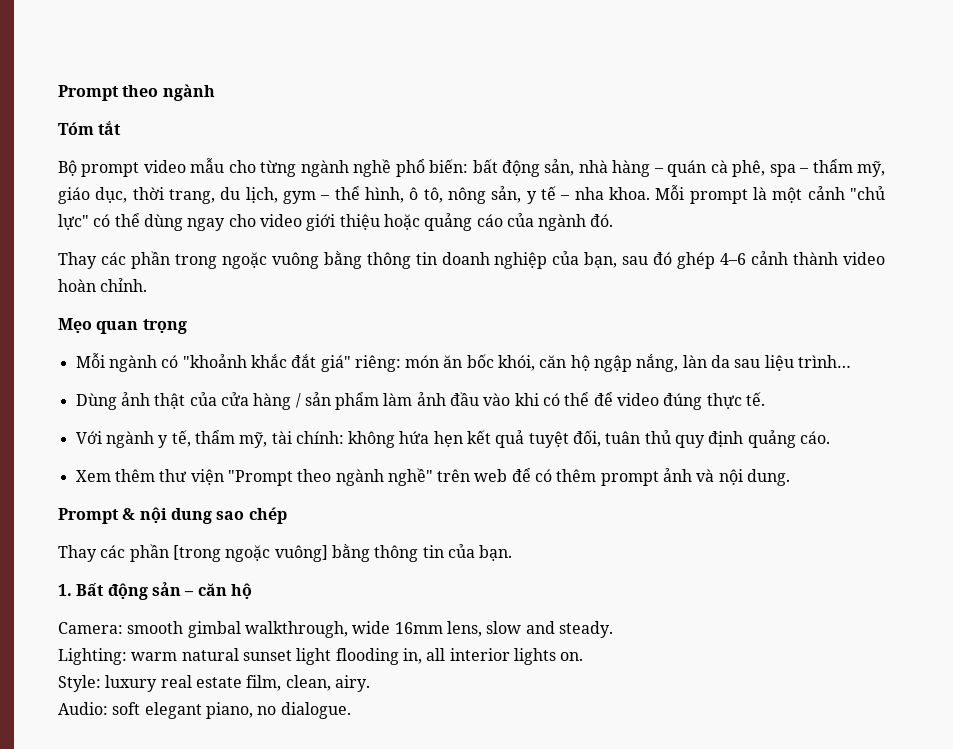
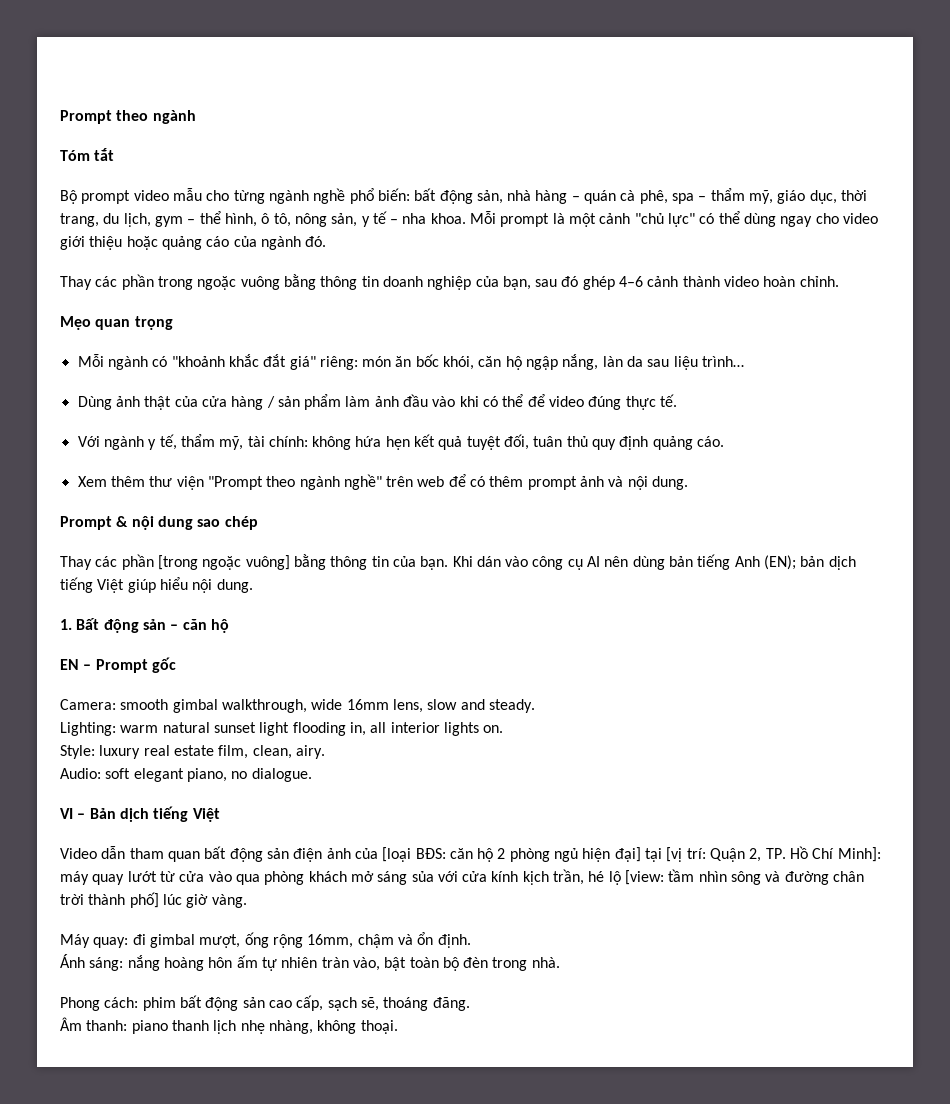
+ Khi dán vào công cụ AI nên dùng bản tiếng Anh (EN); bản dịch tiếng Việt giúp hiểu nội dung.
+ EN – Prompt gốc
+ VI – Bản dịch tiếng Việt
+ Video dẫn tham quan bất động sản điện ảnh của [loại BĐS: căn hộ 2 phòng ngủ hiện đại] tại [vị trí: Quận 2, TP. Hồ Chí Minh]: máy quay lướt từ cửa vào qua phòng khách mở sáng sủa với cửa kính kịch trần, hé lộ [view: tầm nhìn sông và đường chân trời thành phố] lúc giờ vàng.
+ Máy quay: đi gimbal mượt, ống rộng 16mm, chậm và ổn định.
+ Ánh sáng: nắng hoàng hôn ấm tự nhiên tràn vào, bật toàn bộ đèn trong nhà.
+ Phong cách: phim bất động sản cao cấp, sạch sẽ, thoáng đãng.
+ Âm thanh: piano thanh lịch nhẹ nhàng, không thoại.

